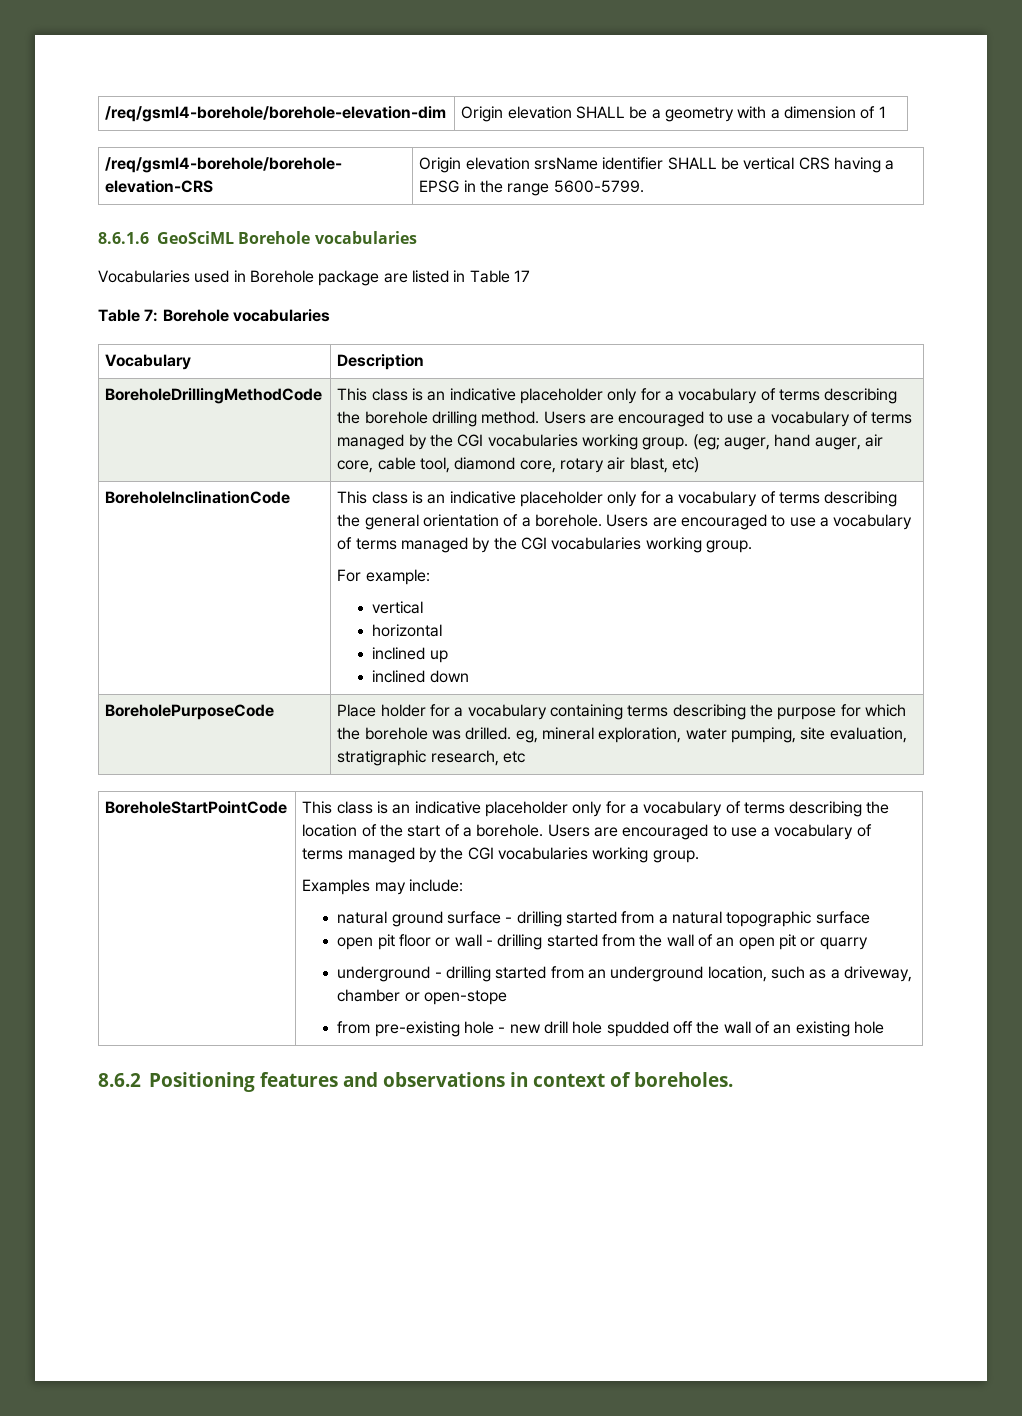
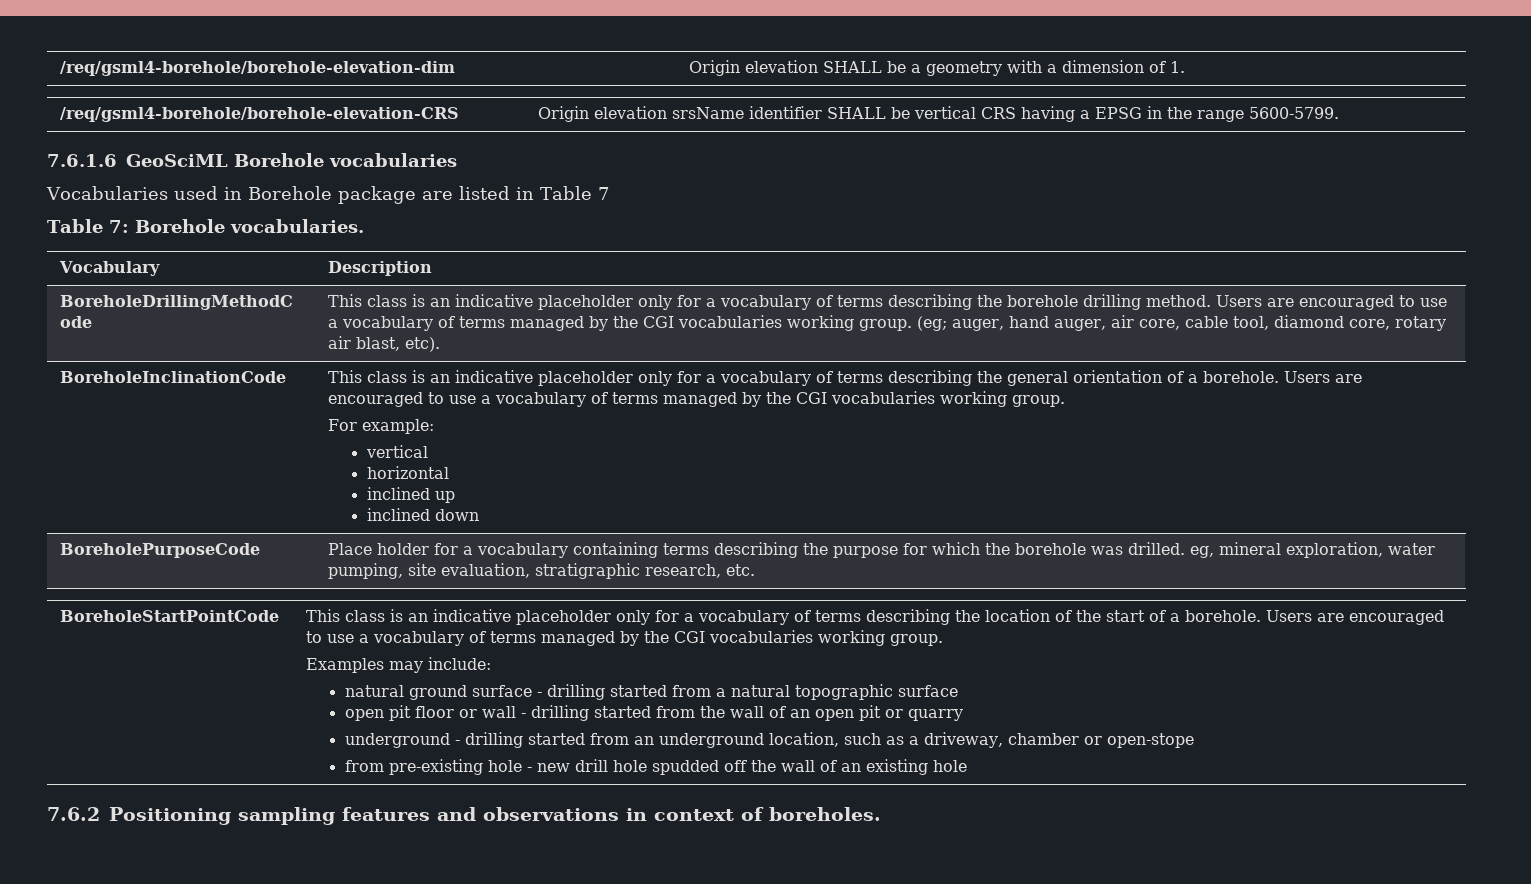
- /req/gsml4-borehole/borehole-elevation-dim | Origin elevation SHALL be a geometry with a dimension of 1
+ /req/gsml4-borehole/borehole-elevation-dim | Origin elevation SHALL be a geometry with a dimension of 1.
- 8.6.1.6 GeoSciML Borehole vocabularies
+ 7.6.1.6 GeoSciML Borehole vocabularies
- Vocabularies used in Borehole package are listed in Table 17
+ Vocabularies used in Borehole package are listed in Table 7
- Table 7: Borehole vocabularies
+ Table 7: Borehole vocabularies.
- (eg; auger, hand auger, air core, cable tool, diamond core, rotary air blast, etc)
+ (eg; auger, hand auger, air core, cable tool, diamond core, rotary air blast, etc).
- BoreholePurposeCode | Place holder for a vocabulary containing terms describing the purpose for which the borehole was drilled. eg, mineral exploration, water pumping, site evaluation, stratigraphic research, etc
+ BoreholePurposeCode | Place holder for a vocabulary containing terms describing the purpose for which the borehole was drilled. eg, mineral exploration, water pumping, site evaluation, stratigraphic research, etc.
- 8.6.2 Positioning features and observations in context of boreholes.
+ 7.6.2 Positioning sampling features and observations in context of boreholes.

